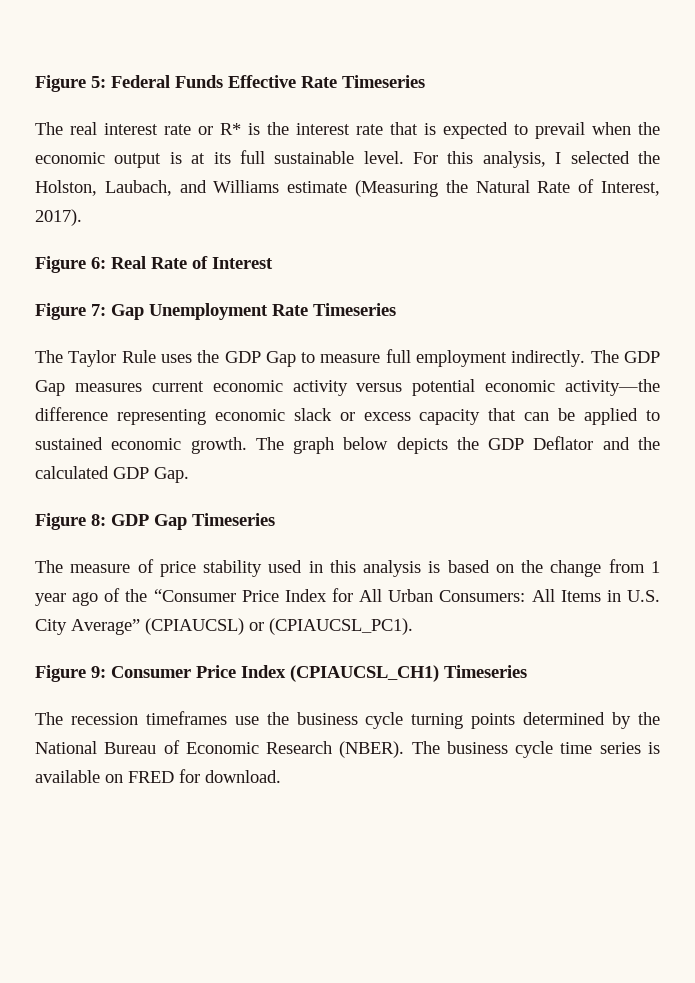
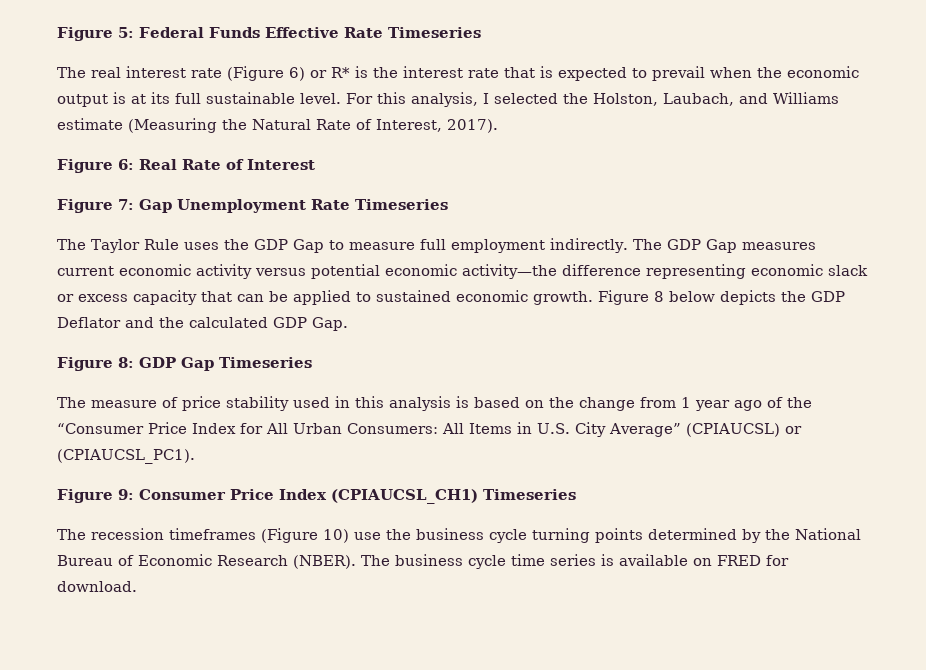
- The real interest rate or R* is the interest rate that is expected to prevail when the economic output is at its full sustainable level.
+ The real interest rate (Figure 6) or R* is the interest rate that is expected to prevail when the economic output is at its full sustainable level.
- The graph below depicts the GDP Deflator and the calculated GDP Gap.
+ Figure 8 below depicts the GDP Deflator and the calculated GDP Gap.
- The recession timeframes use the business cycle turning points determined by the National Bureau of Economic Research (NBER).
+ The recession timeframes (Figure 10) use the business cycle turning points determined by the National Bureau of Economic Research (NBER).

